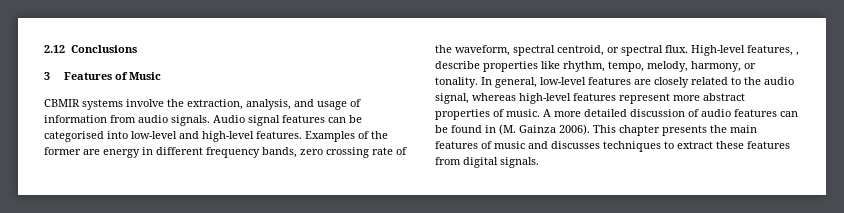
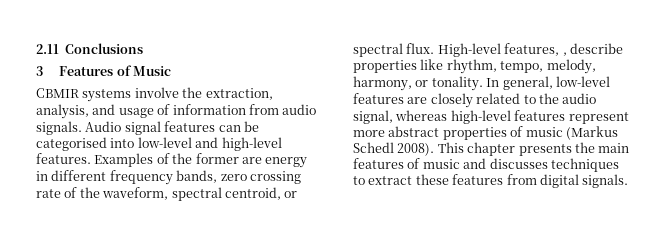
- 2.12 Conclusions
+ 2.11 Conclusions
- In general, low-level features are closely related to the audio signal, whereas high-level features represent more abstract properties of music. A more detailed discussion of audio features can be found in (M. Gainza 2006).
+ In general, low-level features are closely related to the audio signal, whereas high-level features represent more abstract properties of music (Markus Schedl 2008).

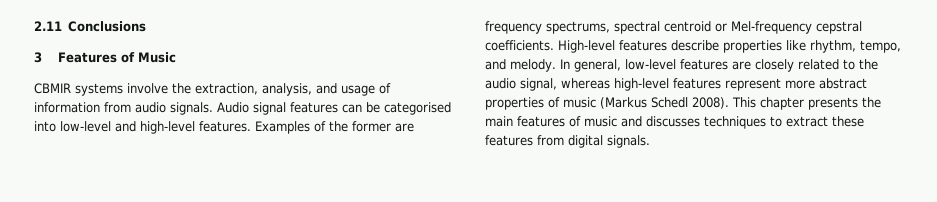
- Examples of the former are energy in different frequency bands, zero crossing rate of the waveform, spectral centroid, or spectral flux. High-level features, , describe properties like rhythm, tempo, melody, harmony, or tonality.
+ Examples of the former are frequency spectrums, spectral centroid or Mel-frequency cepstral coefficients. High-level features describe properties like rhythm, tempo, and melody.

